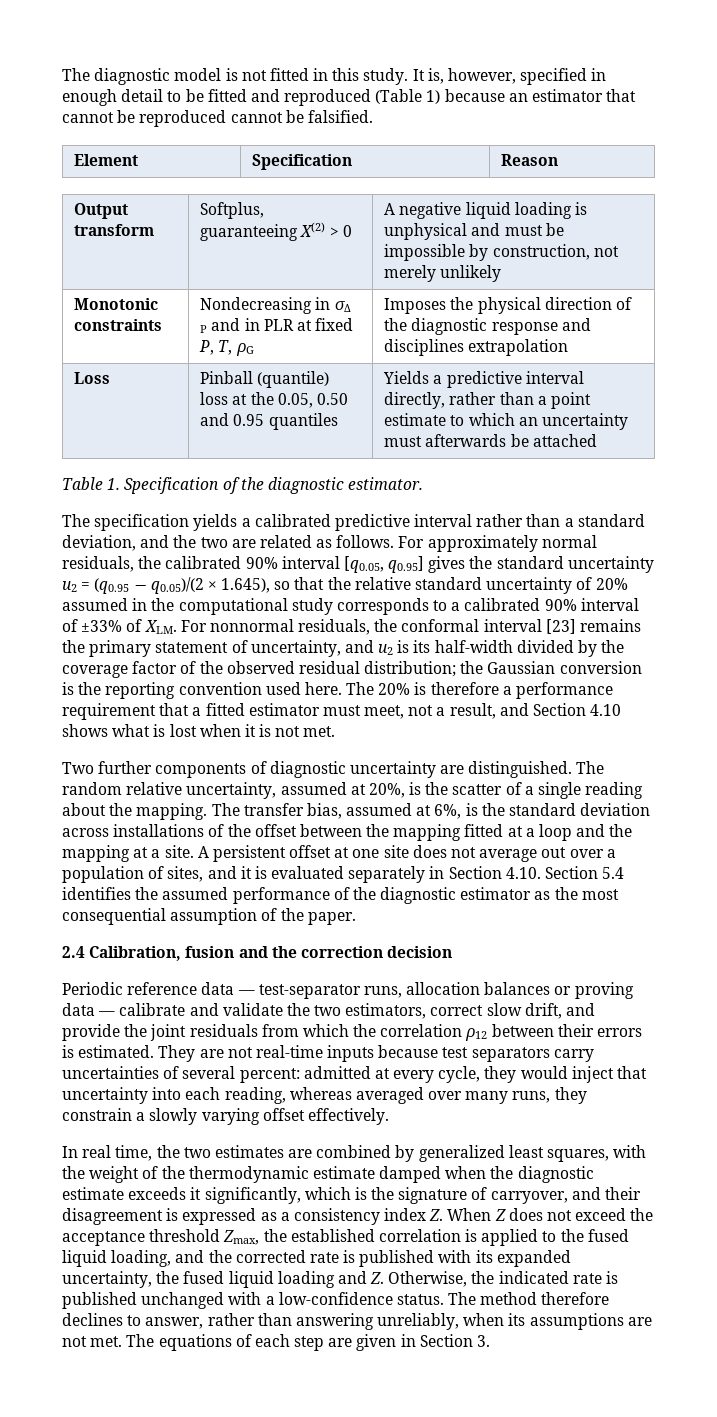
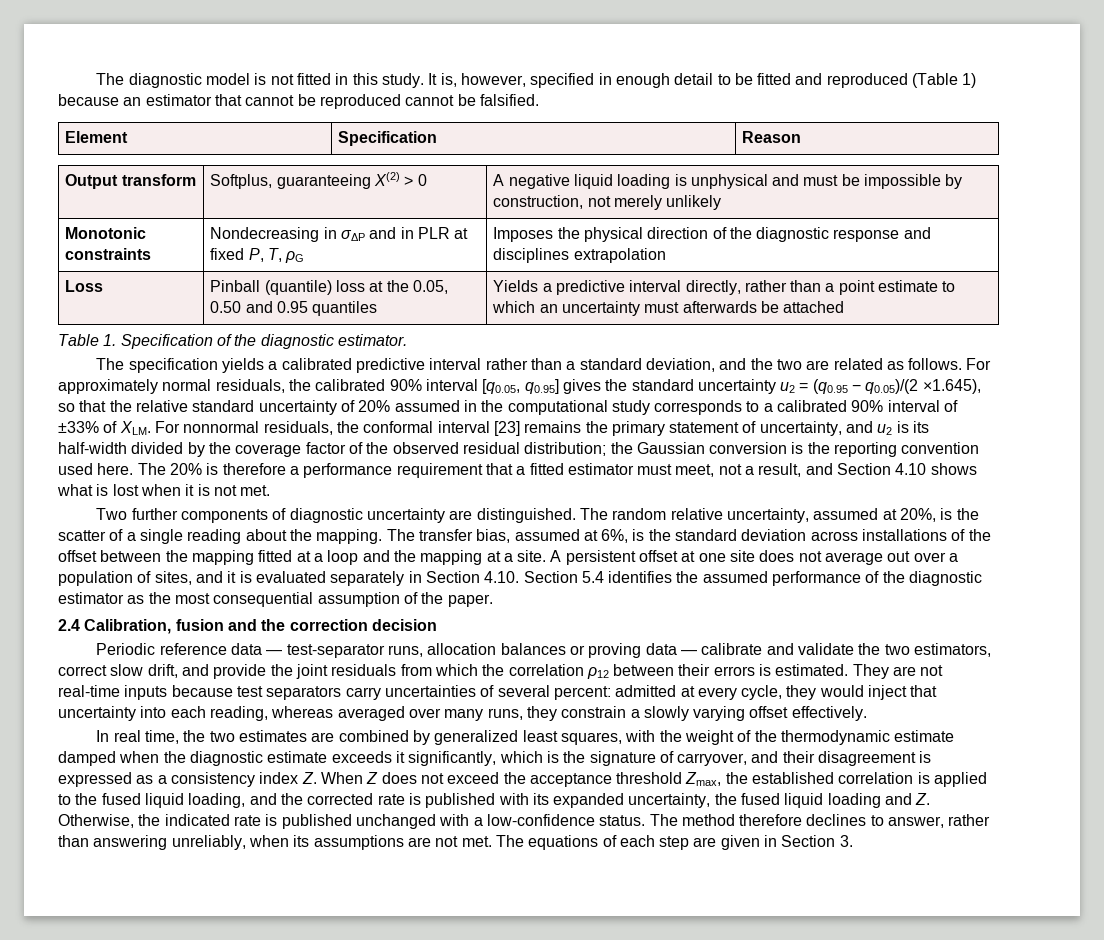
- Monotonic constraints | Nondecreasing in σΔ P and in PLR at fixed P, T, ρG | Imposes the physical direction of the diagnostic response and disciplines extrapolation
+ Monotonic constraints | Nondecreasing in σΔP and in PLR at fixed P, T, ρG | Imposes the physical direction of the diagnostic response and disciplines extrapolation
- For approximately normal residuals, the calibrated 90% interval [q0.05, q0.95] gives the standard uncertainty u2 = (q0.95 − q0.05)/(2 × 1.645), so that the relative standard uncertainty of 20% assumed in the computational study corresponds to a calibrated 90% interval of ±33% of XLM. For nonnormal residuals, the conformal interval [23] remains the primary statement of uncertainty, and u2 is its half-width divided by the coverage factor of the observed residual distribution;
+ For approximately normal residuals, the calibrated 90% interval [q0.05, q0.95] gives the standard uncertainty u2 = (q0.95 − q0.05)/(2 ×1.645), so that the relative standard uncertainty of 20% assumed in the computational study corresponds to a calibrated 90% interval of ±33% of XLM. For nonnormal residuals, the conformal interval [23] remains the primary statement of uncertainty, and u2 is its half-width divided by the coverage factor of the observed residual distribution;

